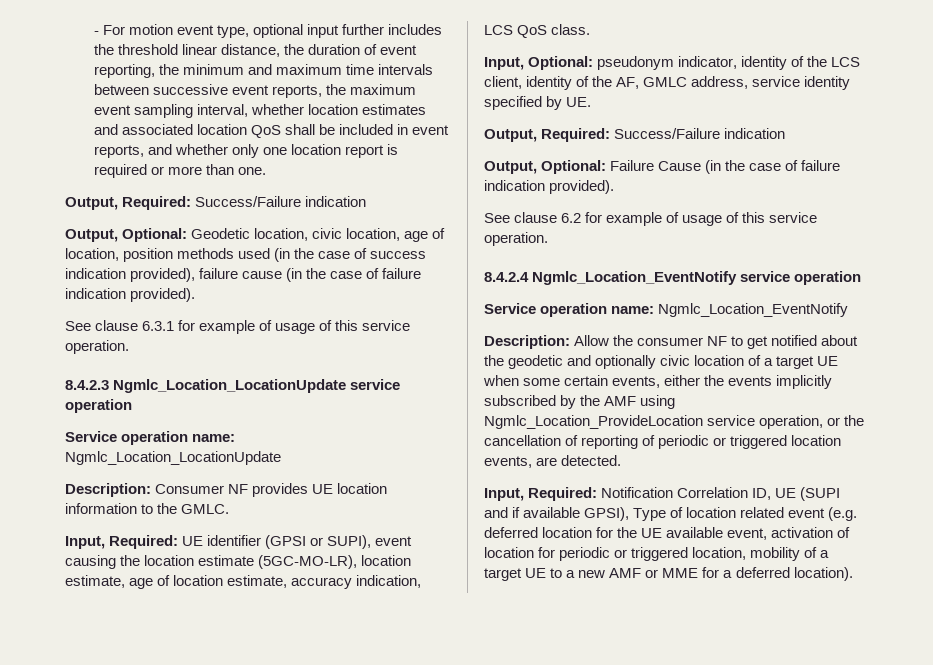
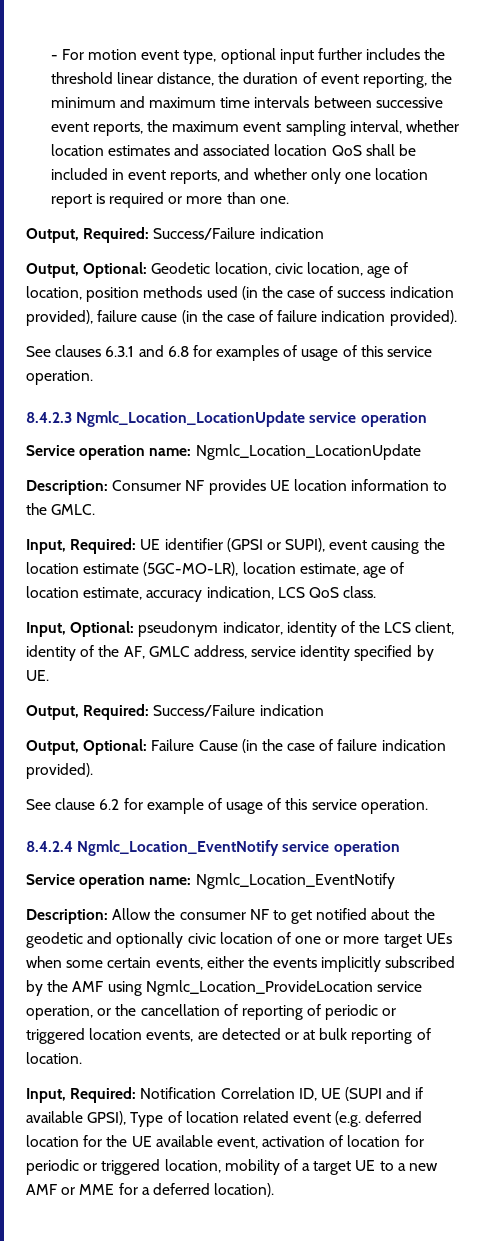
- See clause 6.3.1 for example of usage of this service operation.
+ See clauses 6.3.1 and 6.8 for examples of usage of this service operation.
- Description: Allow the consumer NF to get notified about the geodetic and optionally civic location of a target UE when some certain events, either the events implicitly subscribed by the AMF using Ngmlc_Location_ProvideLocation service operation, or the cancellation of reporting of periodic or triggered location events, are detected.
+ Description: Allow the consumer NF to get notified about the geodetic and optionally civic location of one or more target UEs when some certain events, either the events implicitly subscribed by the AMF using Ngmlc_Location_ProvideLocation service operation, or the cancellation of reporting of periodic or triggered location events, are detected or at bulk reporting of location.

